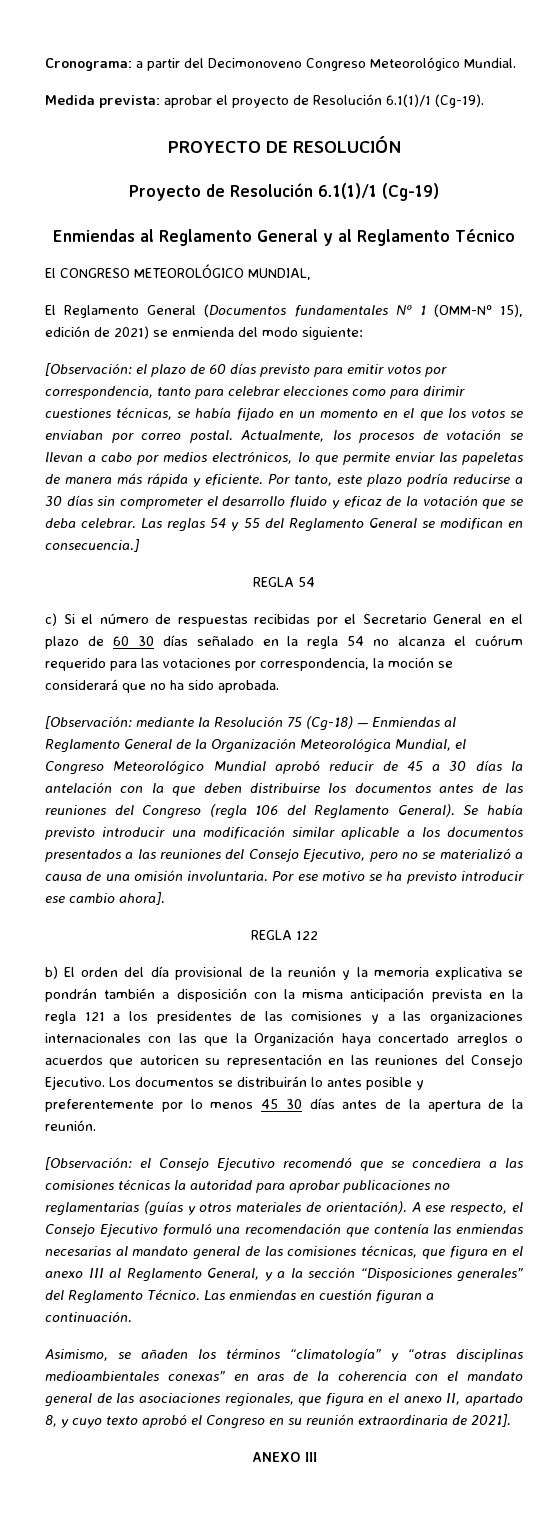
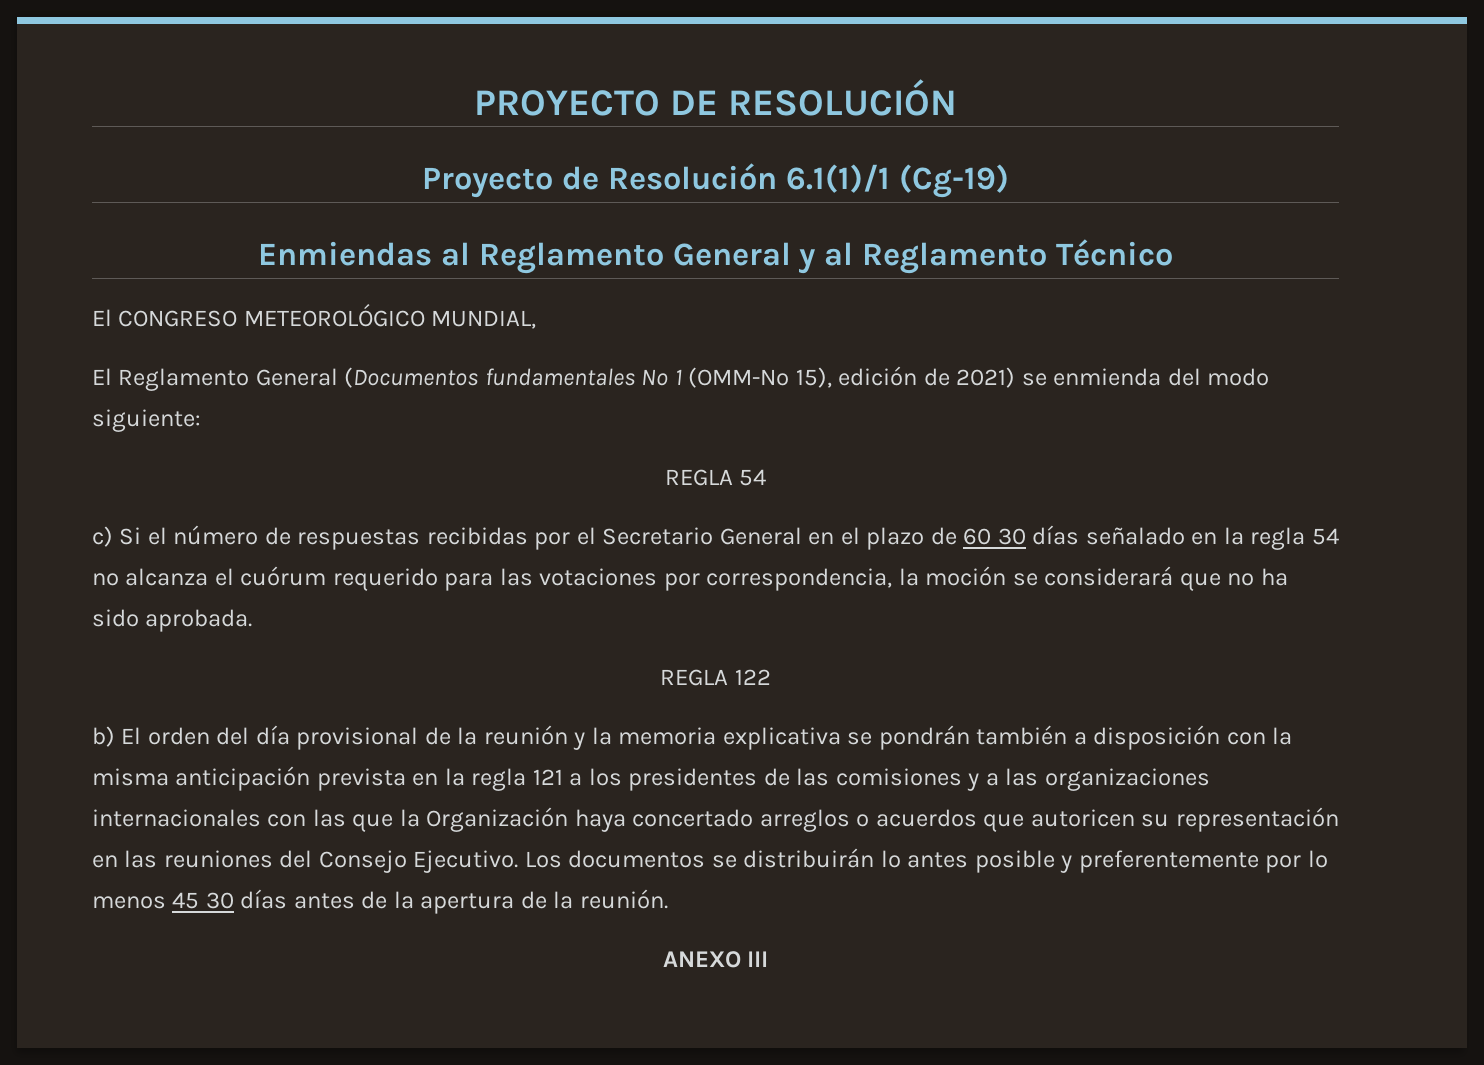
- Cronograma: a partir del Decimonoveno Congreso Meteorológico Mundial.
- Medida prevista: aprobar el proyecto de Resolución 6.1(1)/1 (Cg-19).
- [Observación: el plazo de 60 días previsto para emitir votos por correspondencia, tanto para celebrar elecciones como para dirimir cuestiones técnicas, se había fijado en un momento en el que los votos se enviaban por correo postal. Actualmente, los procesos de votación se llevan a cabo por medios electrónicos, lo que permite enviar las papeletas de manera más rápida y eficiente. Por tanto, este plazo podría reducirse a 30 días sin comprometer el desarrollo fluido y eficaz de la votación que se deba celebrar. Las reglas 54 y 55 del Reglamento General se modifican en consecuencia.]
- [Observación: mediante la Resolución 75 (Cg-18) — Enmiendas al Reglamento General de la Organización Meteorológica Mundial, el Congreso Meteorológico Mundial aprobó reducir de 45 a 30 días la antelación con la que deben distribuirse los documentos antes de las reuniones del Congreso (regla 106 del Reglamento General). Se había previsto introducir una modificación similar aplicable a los documentos presentados a las reuniones del Consejo Ejecutivo, pero no se materializó a causa de una omisión involuntaria. Por ese motivo se ha previsto introducir ese cambio ahora].
- [Observación: el Consejo Ejecutivo recomendó que se concediera a las comisiones técnicas la autoridad para aprobar publicaciones no reglamentarias (guías y otros materiales de orientación). A ese respecto, el Consejo Ejecutivo formuló una recomendación que contenía las enmiendas necesarias al mandato general de las comisiones técnicas, que figura en el anexo III al Reglamento General, y a la sección “Disposiciones generales” del Reglamento Técnico. Las enmiendas en cuestión figuran a continuación.
- Asimismo, se añaden los términos “climatología” y “otras disciplinas medioambientales conexas” en aras de la coherencia con el mandato general de las asociaciones regionales, que figura en el anexo II, apartado 8, y cuyo texto aprobó el Congreso en su reunión extraordinaria de 2021].

